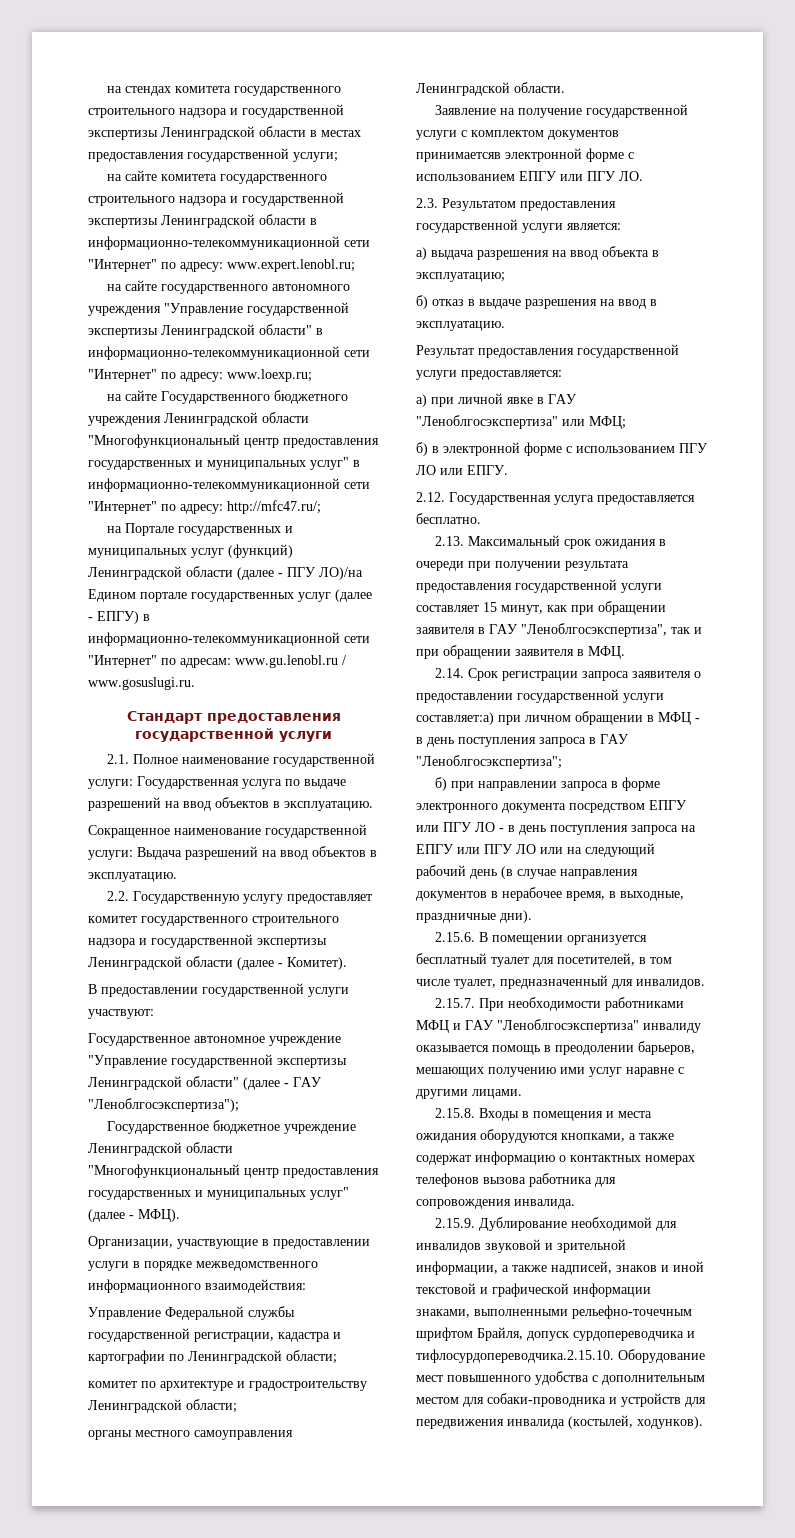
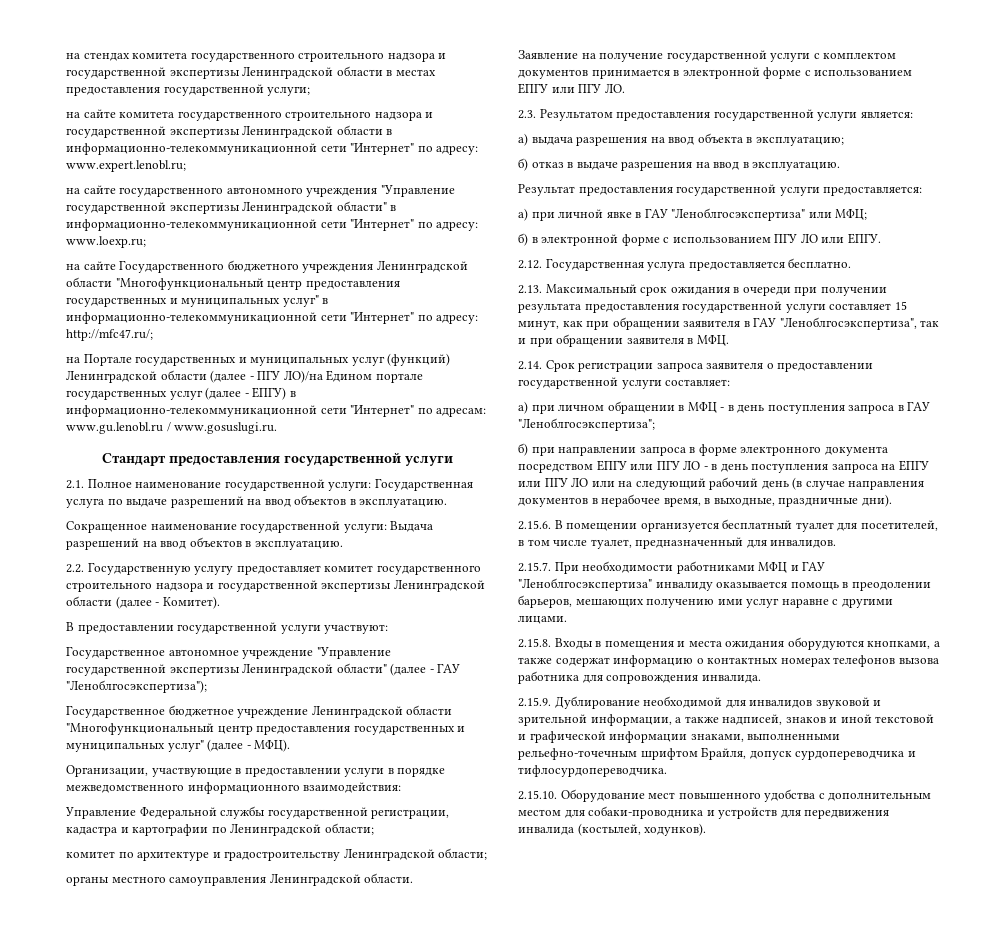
- Заявление на получение государственной услуги с комплектом документов принимаетсяв электронной форме с использованием ЕПГУ или ПГУ ЛО.
+ Заявление на получение государственной услуги с комплектом документов принимается в электронной форме с использованием ЕПГУ или ПГУ ЛО.
- 2.14. Срок регистрации запроса заявителя о предоставлении государственной услуги составляет:а) при личном обращении в МФЦ - в день поступления запроса в ГАУ "Леноблгосэкспертиза";
+ 2.14. Срок регистрации запроса заявителя о предоставлении государственной услуги составляет:
+ а) при личном обращении в МФЦ - в день поступления запроса в ГАУ "Леноблгосэкспертиза";
- 2.15.9. Дублирование необходимой для инвалидов звуковой и зрительной информации, а также надписей, знаков и иной текстовой и графической информации знаками, выполненными рельефно-точечным шрифтом Брайля, допуск сурдопереводчика и тифлосурдопереводчика.2.15.10. Оборудование мест повышенного удобства с дополнительным местом для собаки-проводника и устройств для передвижения инвалида (костылей, ходунков).
+ 2.15.9. Дублирование необходимой для инвалидов звуковой и зрительной информации, а также надписей, знаков и иной текстовой и графической информации знаками, выполненными рельефно-точечным шрифтом Брайля, допуск сурдопереводчика и тифлосурдопереводчика.
+ 2.15.10. Оборудование мест повышенного удобства с дополнительным местом для собаки-проводника и устройств для передвижения инвалида (костылей, ходунков).

